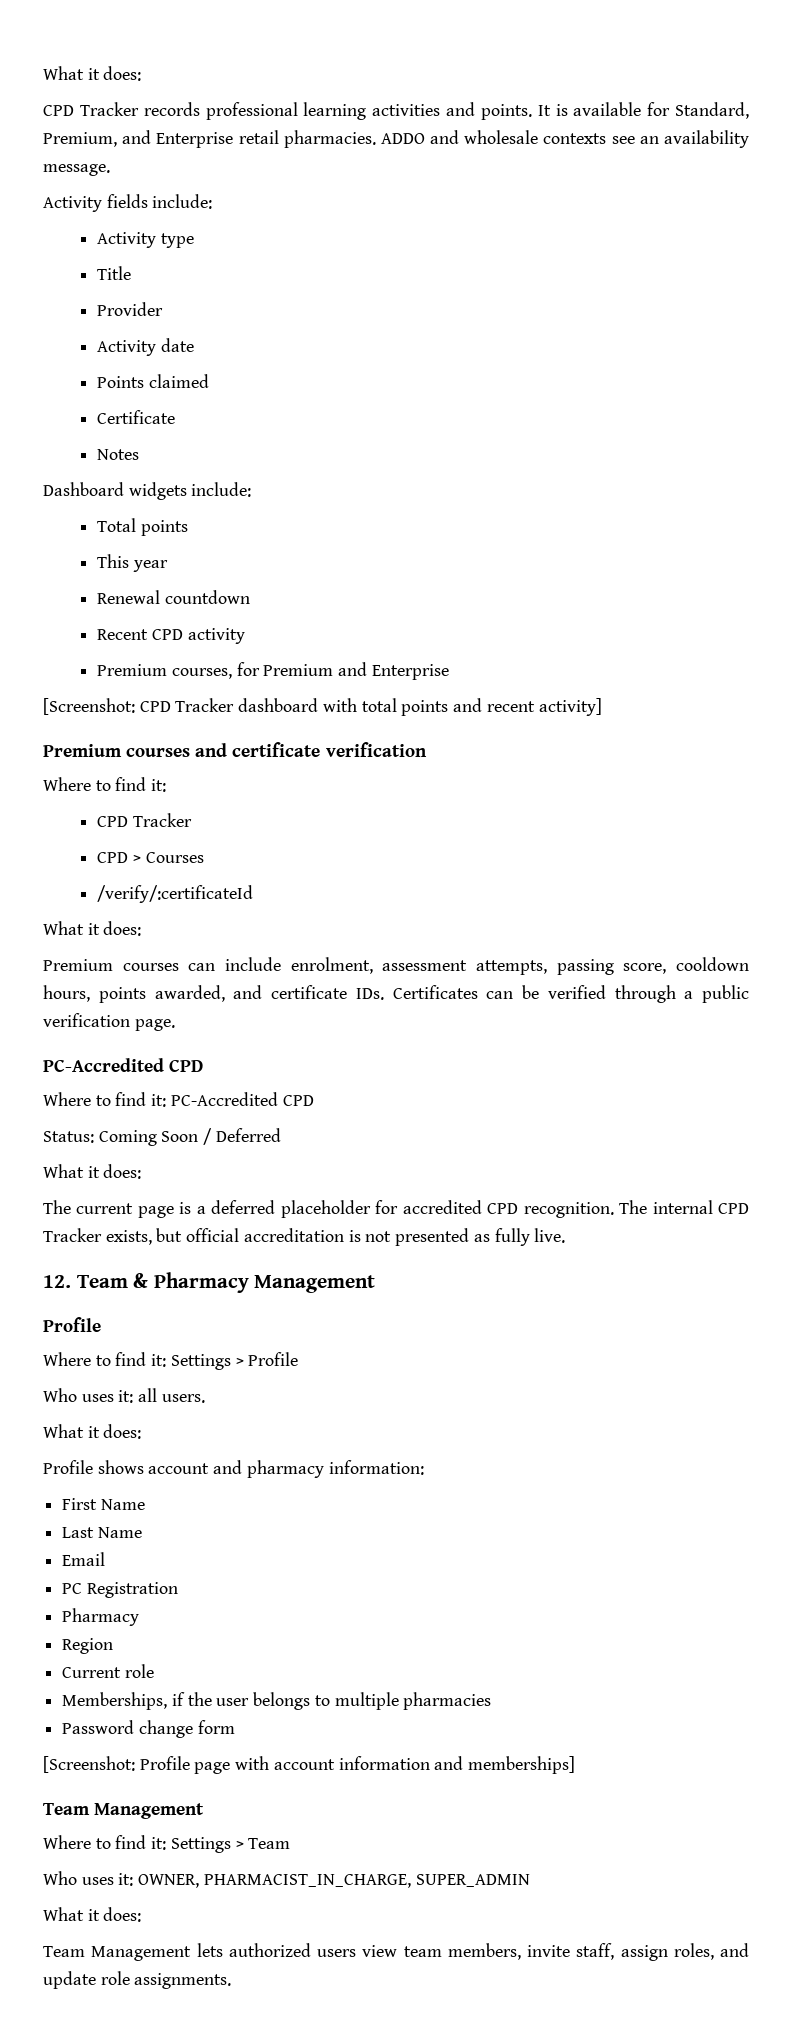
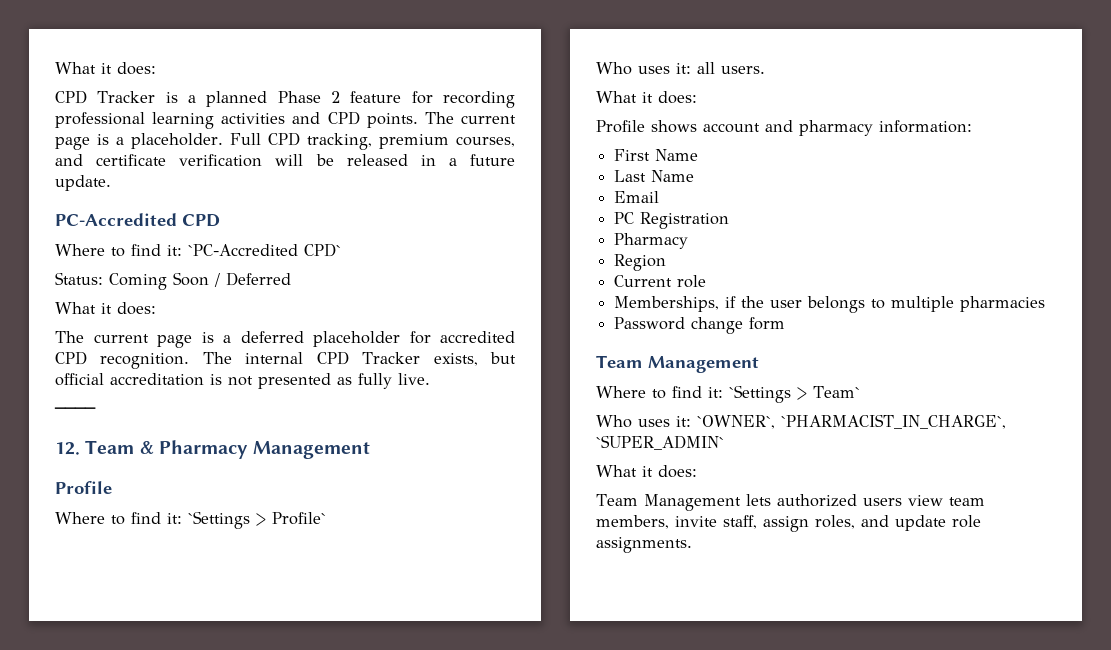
- CPD Tracker records professional learning activities and points. It is available for Standard, Premium, and Enterprise retail pharmacies. ADDO and wholesale contexts see an availability message.
- Activity fields include:
- Activity type
- Title
- Provider
- Activity date
- Points claimed
- Certificate
- Notes
- Dashboard widgets include:
- Total points
- This year
- Renewal countdown
- Recent CPD activity
- Premium courses, for Premium and Enterprise
- [Screenshot: CPD Tracker dashboard with total points and recent activity]
- Premium courses and certificate verification
- Where to find it:
- CPD Tracker
- CPD > Courses
- /verify/:certificateId
- What it does:
- Premium courses can include enrolment, assessment attempts, passing score, cooldown hours, points awarded, and certificate IDs. Certificates can be verified through a public verification page.
+ CPD Tracker is a planned Phase 2 feature for recording professional learning activities and CPD points. The current page is a placeholder. Full CPD tracking, premium courses, and certificate verification will be released in a future update.
- Where to find it: PC-Accredited CPD
+ Where to find it: `PC-Accredited CPD`
+ ────
- Where to find it: Settings > Profile
+ Where to find it: `Settings > Profile`
- [Screenshot: Profile page with account information and memberships]
- Where to find it: Settings > Team
- Who uses it: OWNER, PHARMACIST_IN_CHARGE, SUPER_ADMIN
+ Where to find it: `Settings > Team`
+ Who uses it: `OWNER`, `PHARMACIST_IN_CHARGE`, `SUPER_ADMIN`

